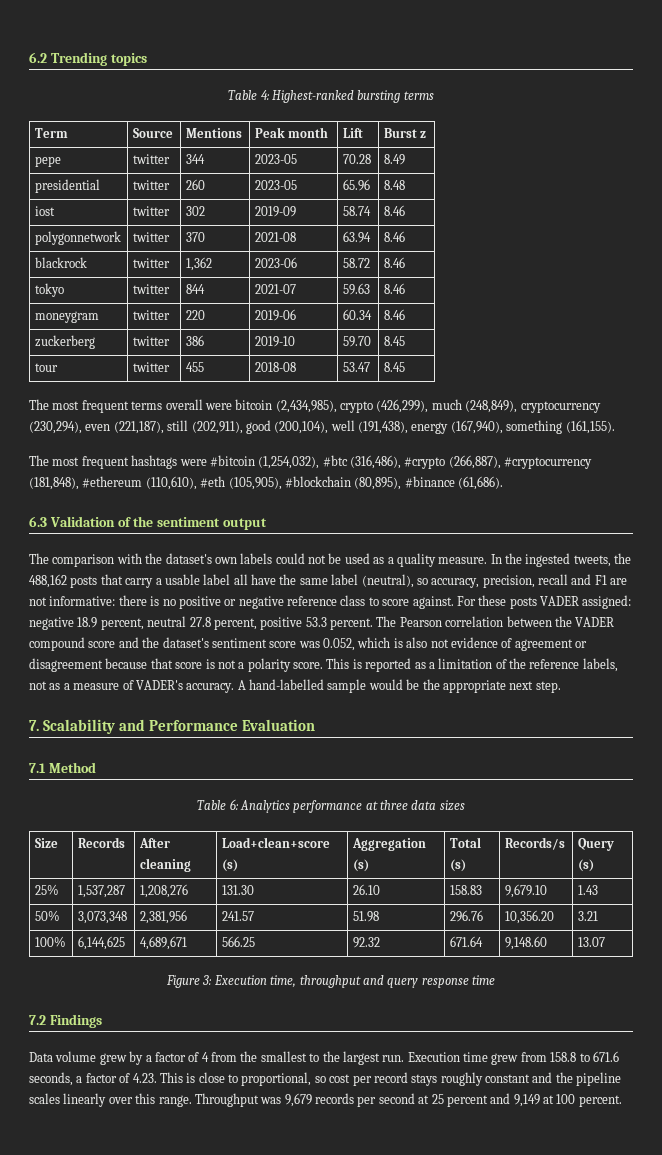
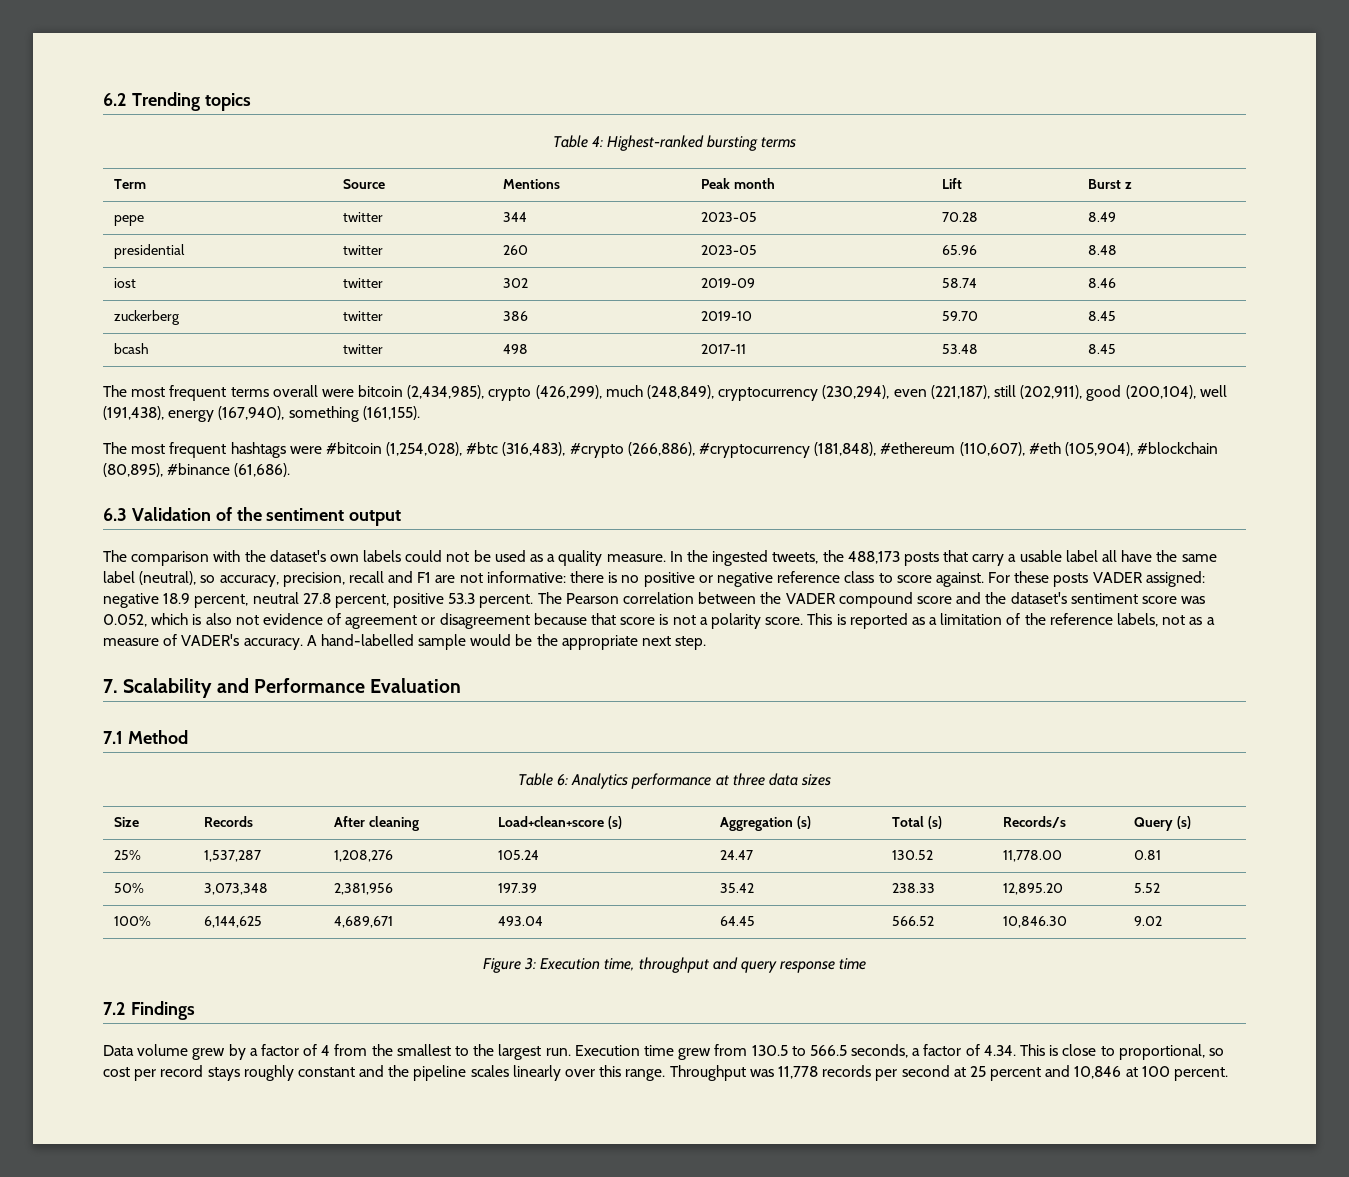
- polygonnetwork | twitter | 370 | 2021-08 | 63.94 | 8.46
- blackrock | twitter | 1,362 | 2023-06 | 58.72 | 8.46
- tokyo | twitter | 844 | 2021-07 | 59.63 | 8.46
- moneygram | twitter | 220 | 2019-06 | 60.34 | 8.46
- tour | twitter | 455 | 2018-08 | 53.47 | 8.45
+ bcash | twitter | 498 | 2017-11 | 53.48 | 8.45
- The most frequent hashtags were #bitcoin (1,254,032), #btc (316,486), #crypto (266,887), #cryptocurrency (181,848), #ethereum (110,610), #eth (105,905), #blockchain (80,895), #binance (61,686).
+ The most frequent hashtags were #bitcoin (1,254,028), #btc (316,483), #crypto (266,886), #cryptocurrency (181,848), #ethereum (110,607), #eth (105,904), #blockchain (80,895), #binance (61,686).
- In the ingested tweets, the 488,162 posts that carry a usable label all have the same label (neutral), so accuracy, precision, recall and F1 are not informative: there is no positive or negative reference class to score against.
+ In the ingested tweets, the 488,173 posts that carry a usable label all have the same label (neutral), so accuracy, precision, recall and F1 are not informative: there is no positive or negative reference class to score against.
- 25% | 1,537,287 | 1,208,276 | 131.30 | 26.10 | 158.83 | 9,679.10 | 1.43
- 50% | 3,073,348 | 2,381,956 | 241.57 | 51.98 | 296.76 | 10,356.20 | 3.21
- 100% | 6,144,625 | 4,689,671 | 566.25 | 92.32 | 671.64 | 9,148.60 | 13.07
+ 25% | 1,537,287 | 1,208,276 | 105.24 | 24.47 | 130.52 | 11,778.00 | 0.81
+ 50% | 3,073,348 | 2,381,956 | 197.39 | 35.42 | 238.33 | 12,895.20 | 5.52
+ 100% | 6,144,625 | 4,689,671 | 493.04 | 64.45 | 566.52 | 10,846.30 | 9.02
- Execution time grew from 158.8 to 671.6 seconds, a factor of 4.23. This is close to proportional, so cost per record stays roughly constant and the pipeline scales linearly over this range.
+ Execution time grew from 130.5 to 566.5 seconds, a factor of 4.34. This is close to proportional, so cost per record stays roughly constant and the pipeline scales linearly over this range.
- Throughput was 9,679 records per second at 25 percent and 9,149 at 100 percent.
+ Throughput was 11,778 records per second at 25 percent and 10,846 at 100 percent.

